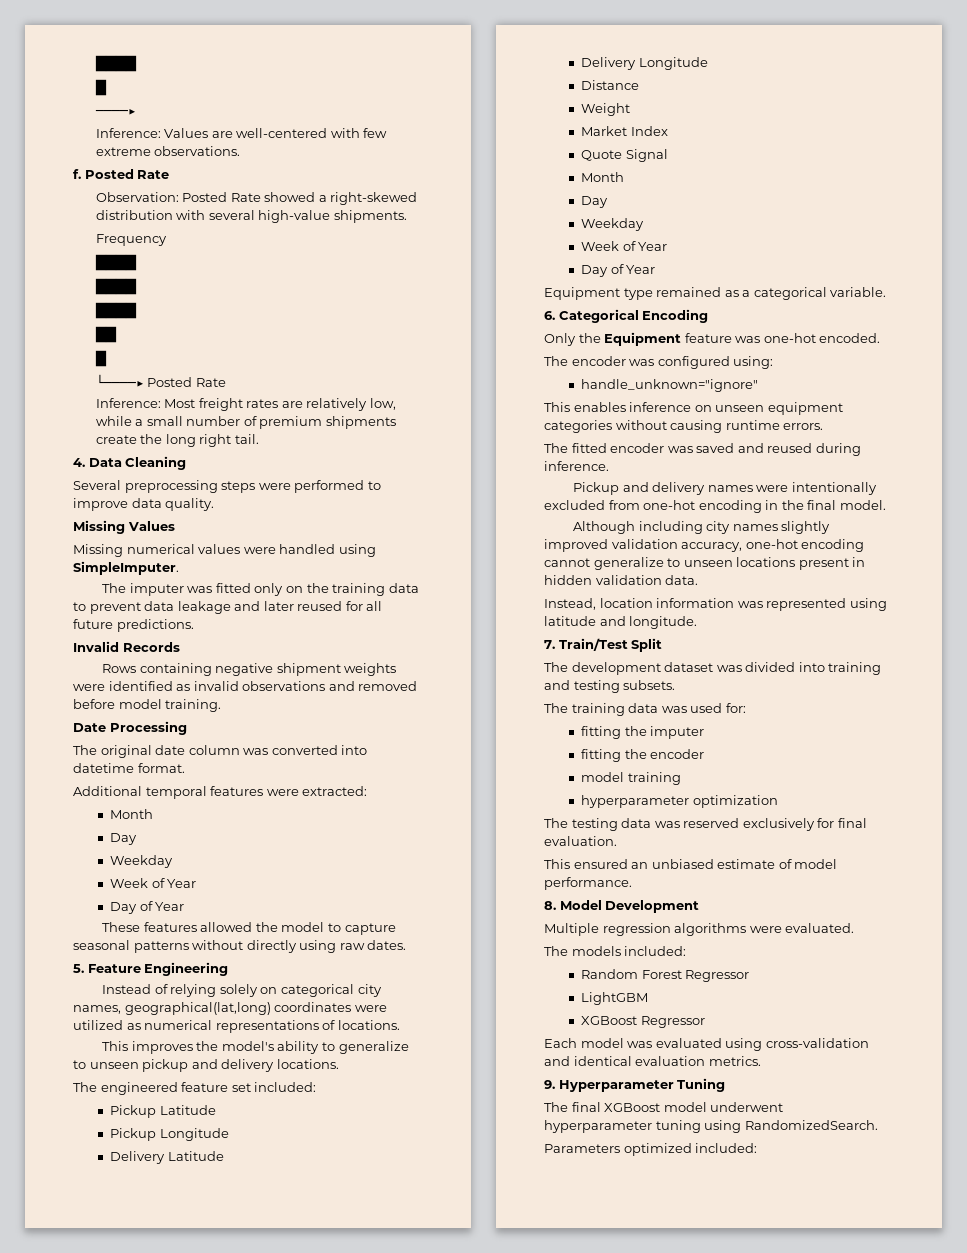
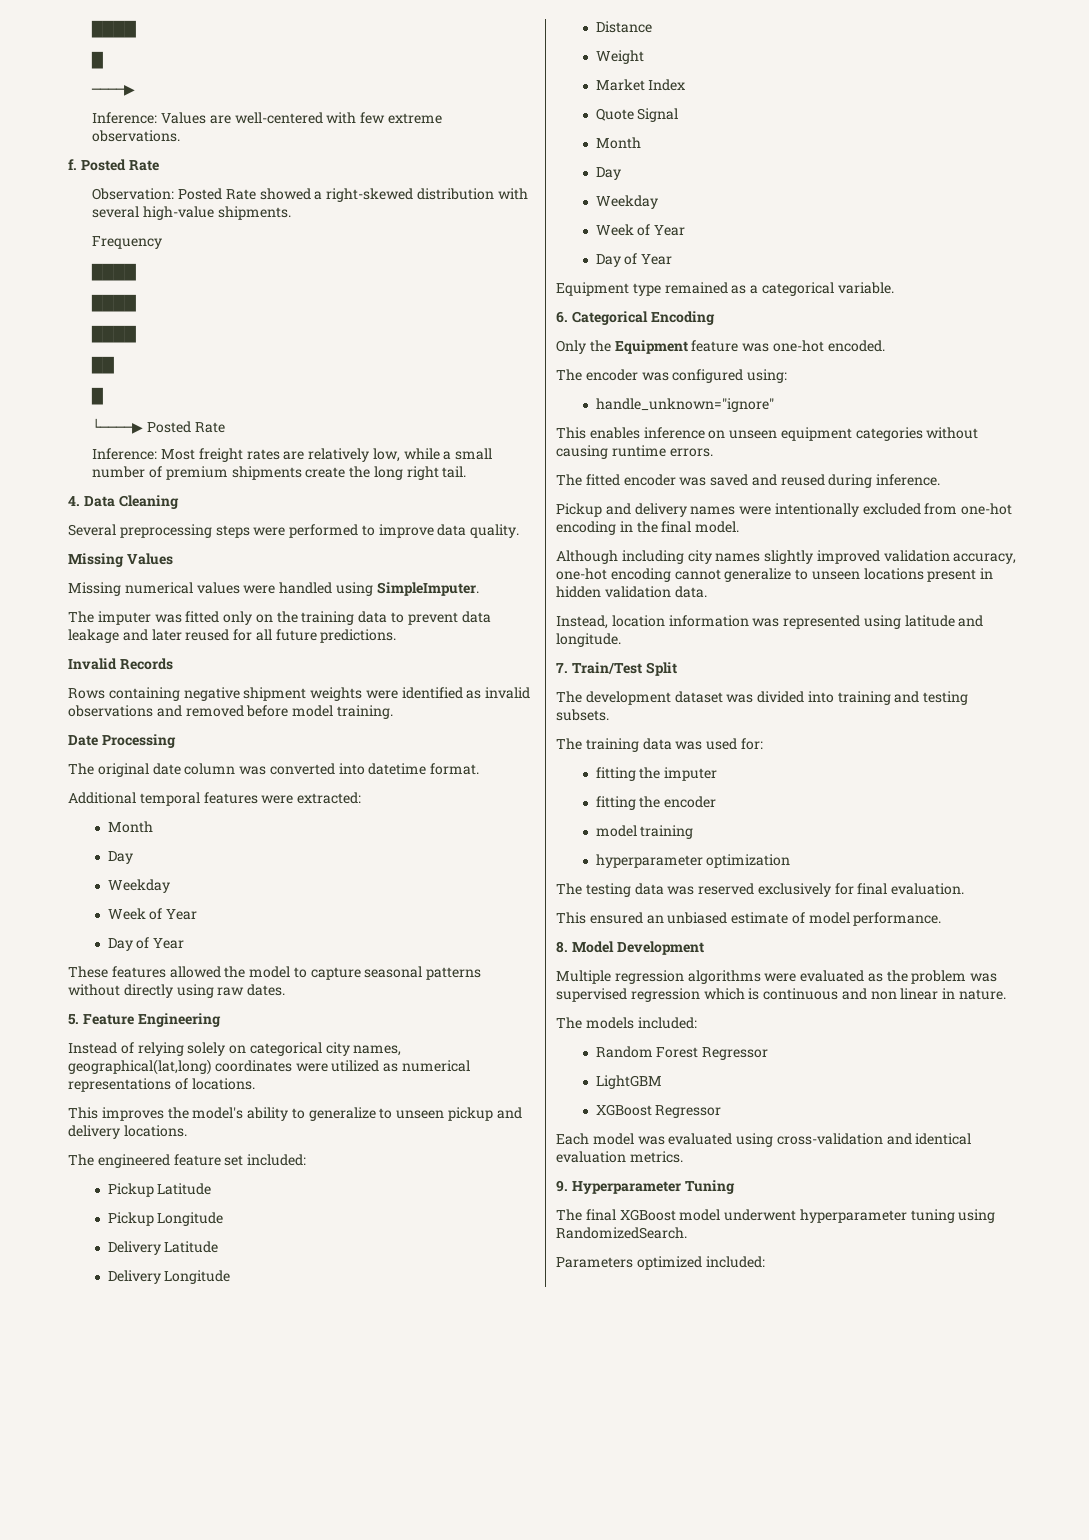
- Multiple regression algorithms were evaluated.
+ Multiple regression algorithms were evaluated as the problem was supervised regression which is continuous and non linear in nature.

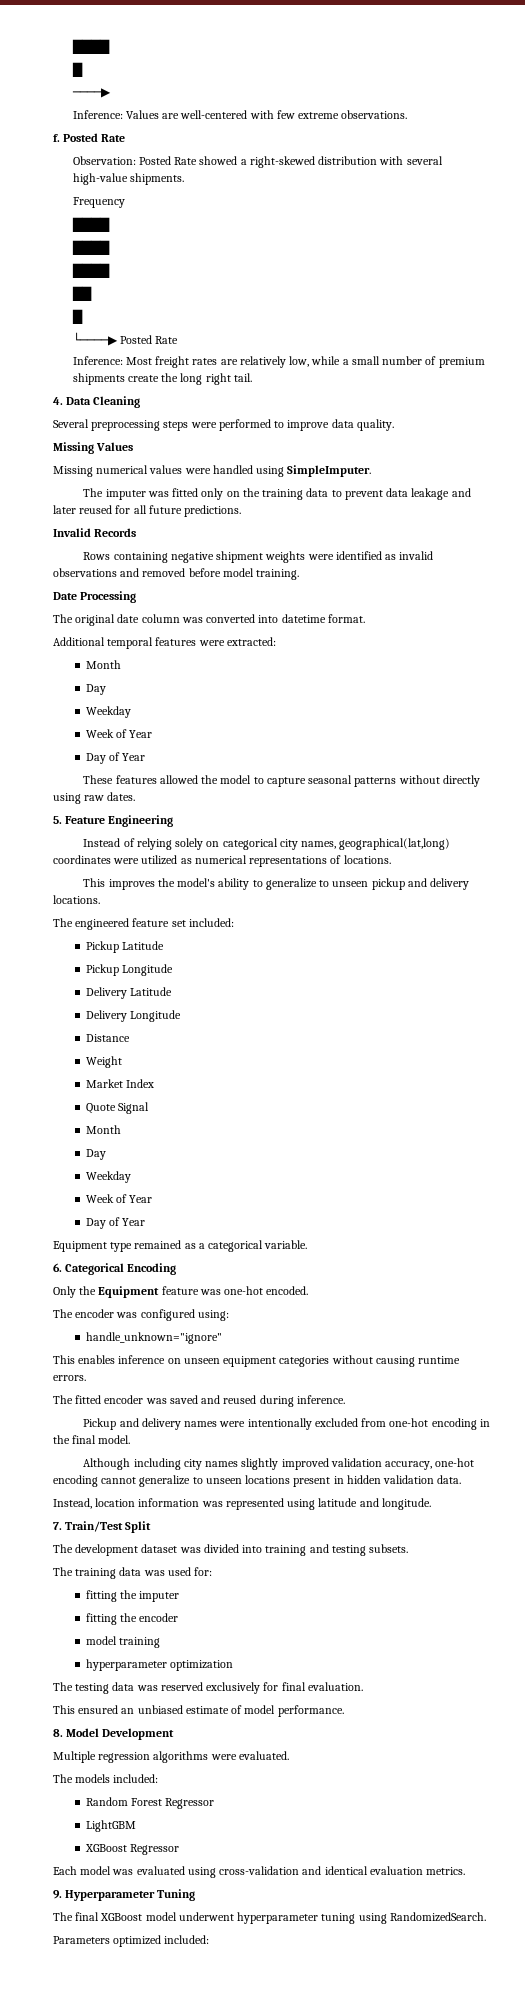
- Multiple regression algorithms were evaluated as the problem was supervised regression which is continuous and non linear in nature.
+ Multiple regression algorithms were evaluated.

